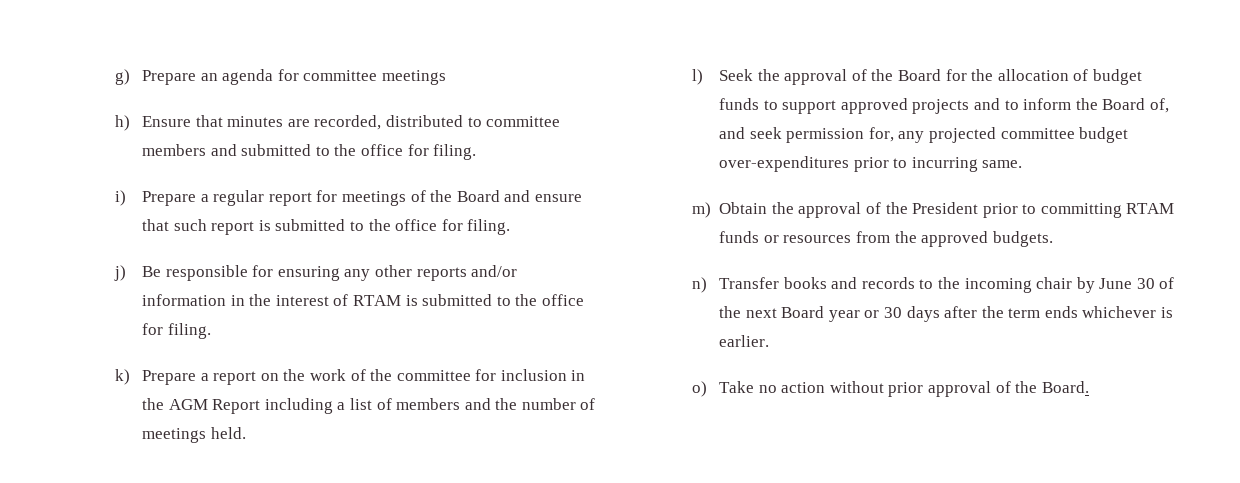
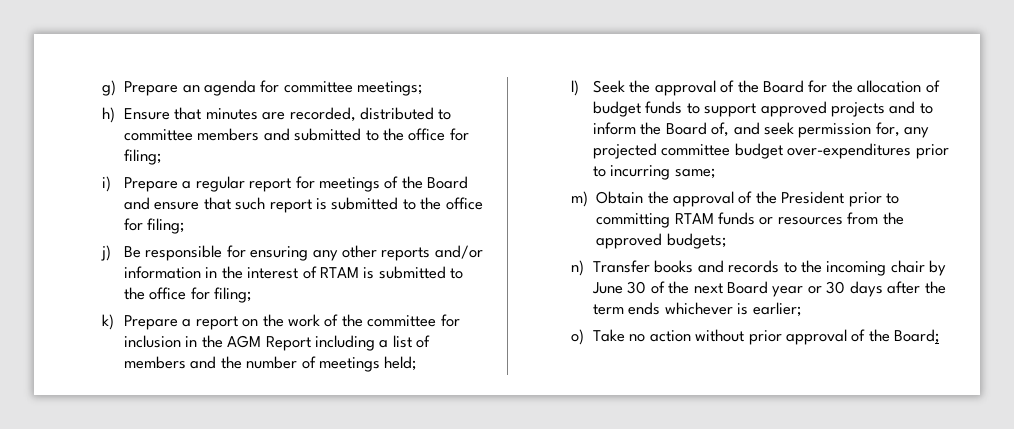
- g) Prepare an agenda for committee meetings
+ g) Prepare an agenda for committee meetings;
- h) Ensure that minutes are recorded, distributed to committee members and submitted to the office for filing.
+ h) Ensure that minutes are recorded, distributed to committee members and submitted to the office for filing;
- i) Prepare a regular report for meetings of the Board and ensure that such report is submitted to the office for filing.
+ i) Prepare a regular report for meetings of the Board and ensure that such report is submitted to the office for filing;
- j) Be responsible for ensuring any other reports and/or information in the interest of RTAM is submitted to the office for filing.
+ j) Be responsible for ensuring any other reports and/or information in the interest of RTAM is submitted to the office for filing;
- k) Prepare a report on the work of the committee for inclusion in the AGM Report including a list of members and the number of meetings held.
+ k) Prepare a report on the work of the committee for inclusion in the AGM Report including a list of members and the number of meetings held;
- l) Seek the approval of the Board for the allocation of budget funds to support approved projects and to inform the Board of, and seek permission for, any projected committee budget over-expenditures prior to incurring same.
+ l) Seek the approval of the Board for the allocation of budget funds to support approved projects and to inform the Board of, and seek permission for, any projected committee budget over-expenditures prior to incurring same;
- m) Obtain the approval of the President prior to committing RTAM funds or resources from the approved budgets.
+ m) Obtain the approval of the President prior to committing RTAM funds or resources from the approved budgets;
- n) Transfer books and records to the incoming chair by June 30 of the next Board year or 30 days after the term ends whichever is earlier.
+ n) Transfer books and records to the incoming chair by June 30 of the next Board year or 30 days after the term ends whichever is earlier;
- o) Take no action without prior approval of the Board.
+ o) Take no action without prior approval of the Board;

